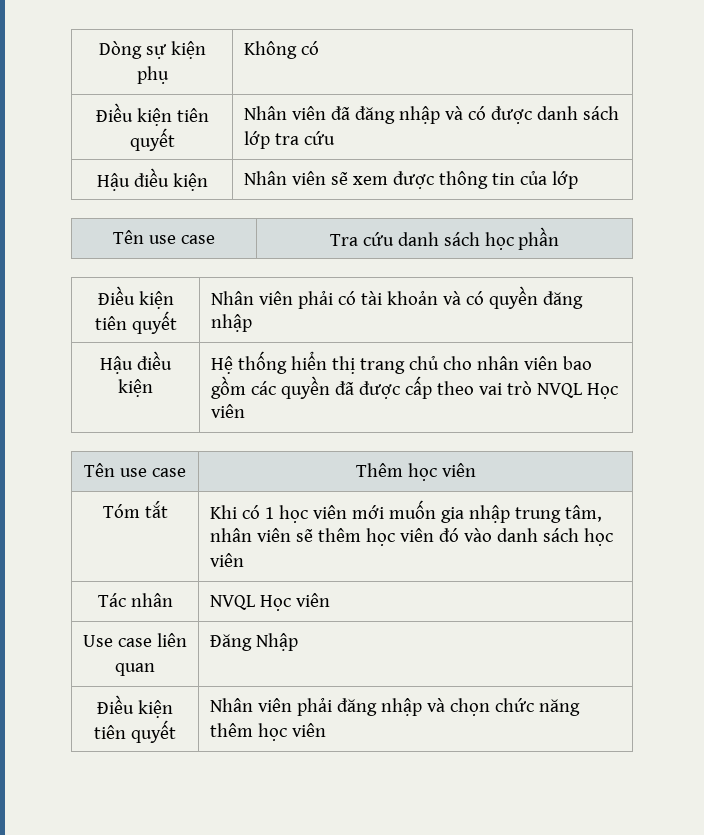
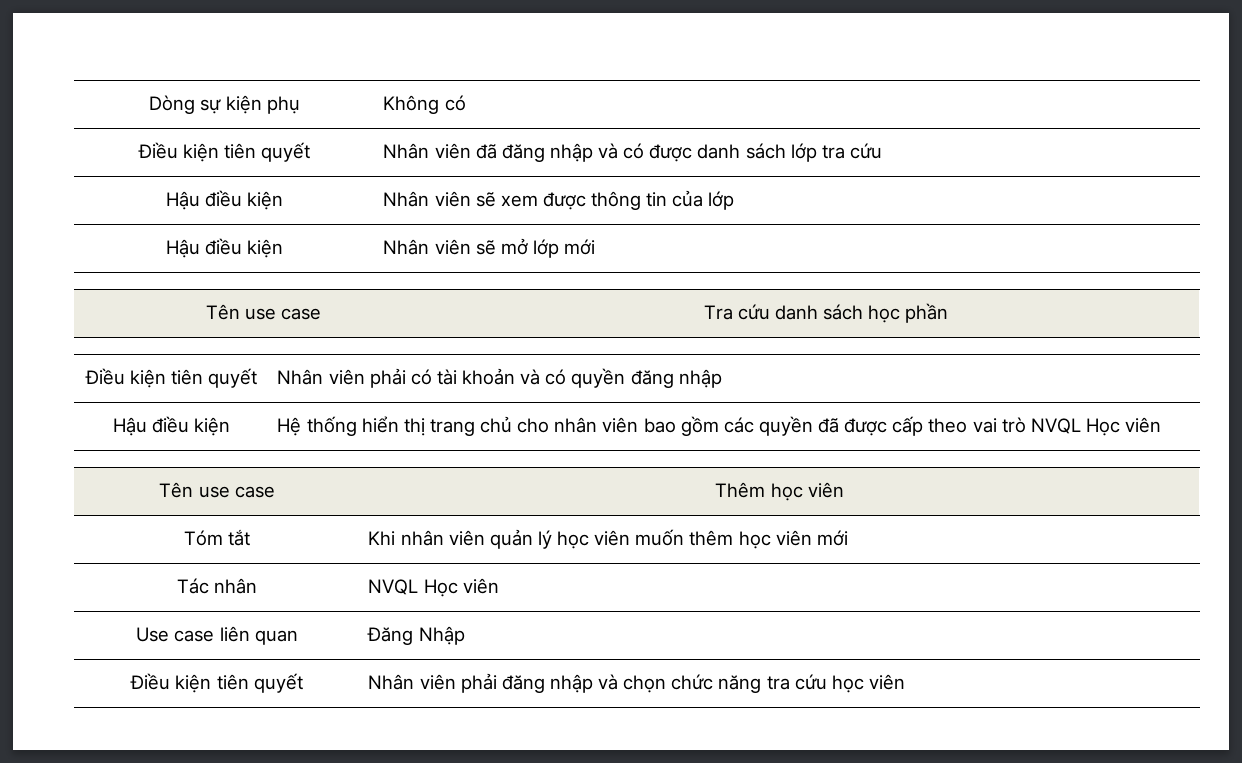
+ Hậu điều kiện | Nhân viên sẽ mở lớp mới
- Tóm tắt | Khi có 1 học viên mới muốn gia nhập trung tâm, nhân viên sẽ thêm học viên đó vào danh sách học viên
+ Tóm tắt | Khi nhân viên quản lý học viên muốn thêm học viên mới
- Điều kiện tiên quyết | Nhân viên phải đăng nhập và chọn chức năng thêm học viên
+ Điều kiện tiên quyết | Nhân viên phải đăng nhập và chọn chức năng tra cứu học viên

